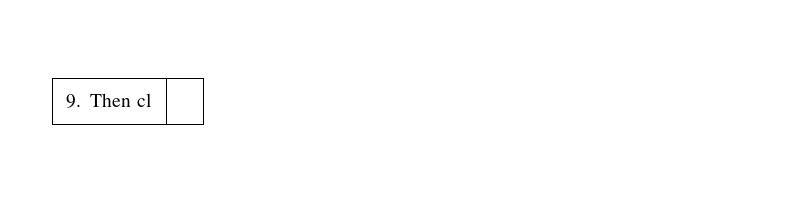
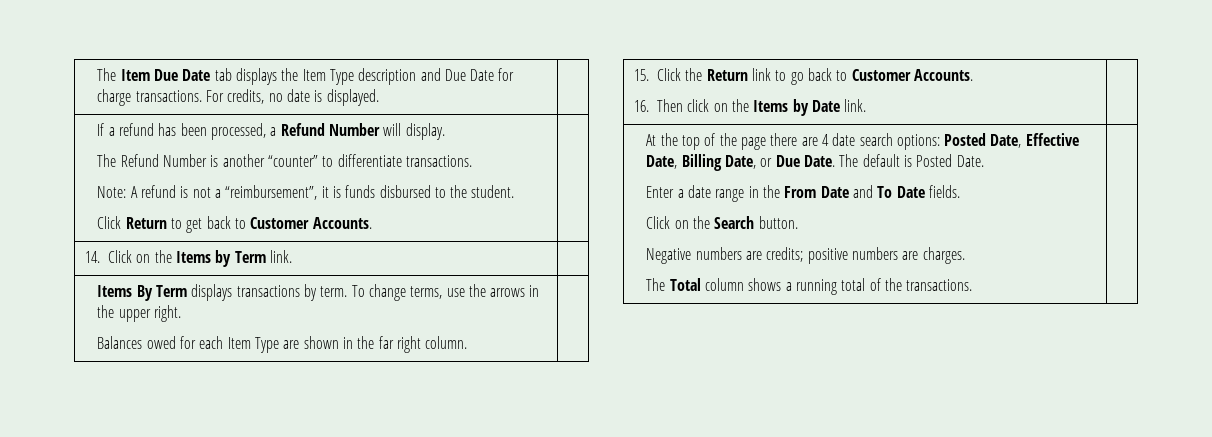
- 9. Then cl |
+ The Item Due Date tab displays the Item Type description and Due Date for charge transactions. For credits, no date is displayed. |
+ If a refund has been processed, a Refund Number will display.
+ The Refund Number is another “counter” to differentiate transactions.
+ Note: A refund is not a “reimbursement”, it is funds disbursed to the student.
+ Click Return to get back to Customer Accounts. |
+ 14. Click on the Items by Term link. |
+ Items By Term displays transactions by term. To change terms, use the arrows in the upper right.
+ Balances owed for each Item Type are shown in the far right column. |
+ 15. Click the Return link to go back to Customer Accounts.
+ 16. Then click on the Items by Date link. |
+ At the top of the page there are 4 date search options: Posted Date, Effective Date, Billing Date, or Due Date. The default is Posted Date.
+ Enter a date range in the From Date and To Date fields.
+ Click on the Search button.
+ Negative numbers are credits; positive numbers are charges.
+ The Total column shows a running total of the transactions.

